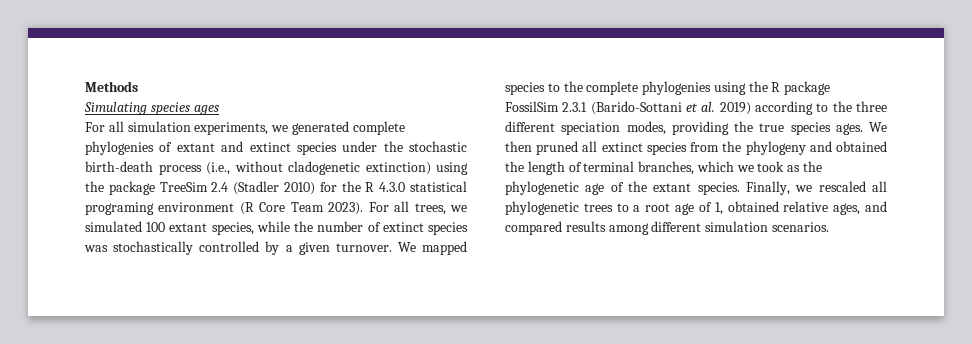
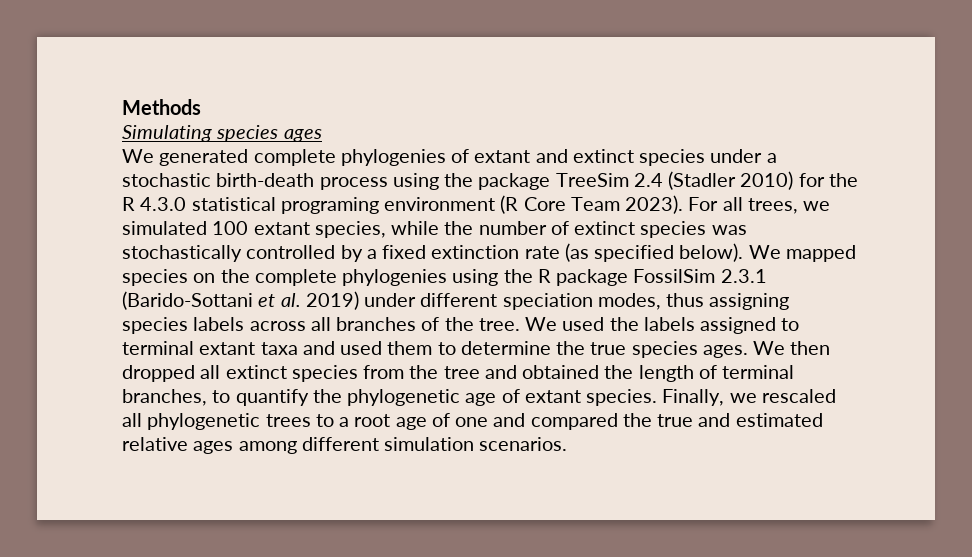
- For all simulation experiments, we generated complete phylogenies of extant and extinct species under the stochastic birth-death process (i.e., without cladogenetic extinction) using the package TreeSim 2.4 (Stadler 2010) for the R 4.3.0 statistical programing environment (R Core Team 2023).
+ We generated complete phylogenies of extant and extinct species under a stochastic birth-death process using the package TreeSim 2.4 (Stadler 2010) for the R 4.3.0 statistical programing environment (R Core Team 2023).
- For all trees, we simulated 100 extant species, while the number of extinct species was stochastically controlled by a given turnover.
+ For all trees, we simulated 100 extant species, while the number of extinct species was stochastically controlled by a fixed extinction rate (as specified below).
- We mapped species to the complete phylogenies using the R package FossilSim 2.3.1 (Barido-Sottani et al. 2019) according to the three different speciation modes, providing the true species ages.
+ We mapped species on the complete phylogenies using the R package FossilSim 2.3.1 (Barido-Sottani et al. 2019) under different speciation modes, thus assigning species labels across all branches of the tree. We used the labels assigned to terminal extant taxa and used them to determine the true species ages.
- We then pruned all extinct species from the phylogeny and obtained the length of terminal branches, which we took as the phylogenetic age of the extant species.
+ We then dropped all extinct species from the tree and obtained the length of terminal branches, to quantify the phylogenetic age of extant species.
- Finally, we rescaled all phylogenetic trees to a root age of 1, obtained relative ages, and compared results among different simulation scenarios.
+ Finally, we rescaled all phylogenetic trees to a root age of one and compared the true and estimated relative ages among different simulation scenarios.

